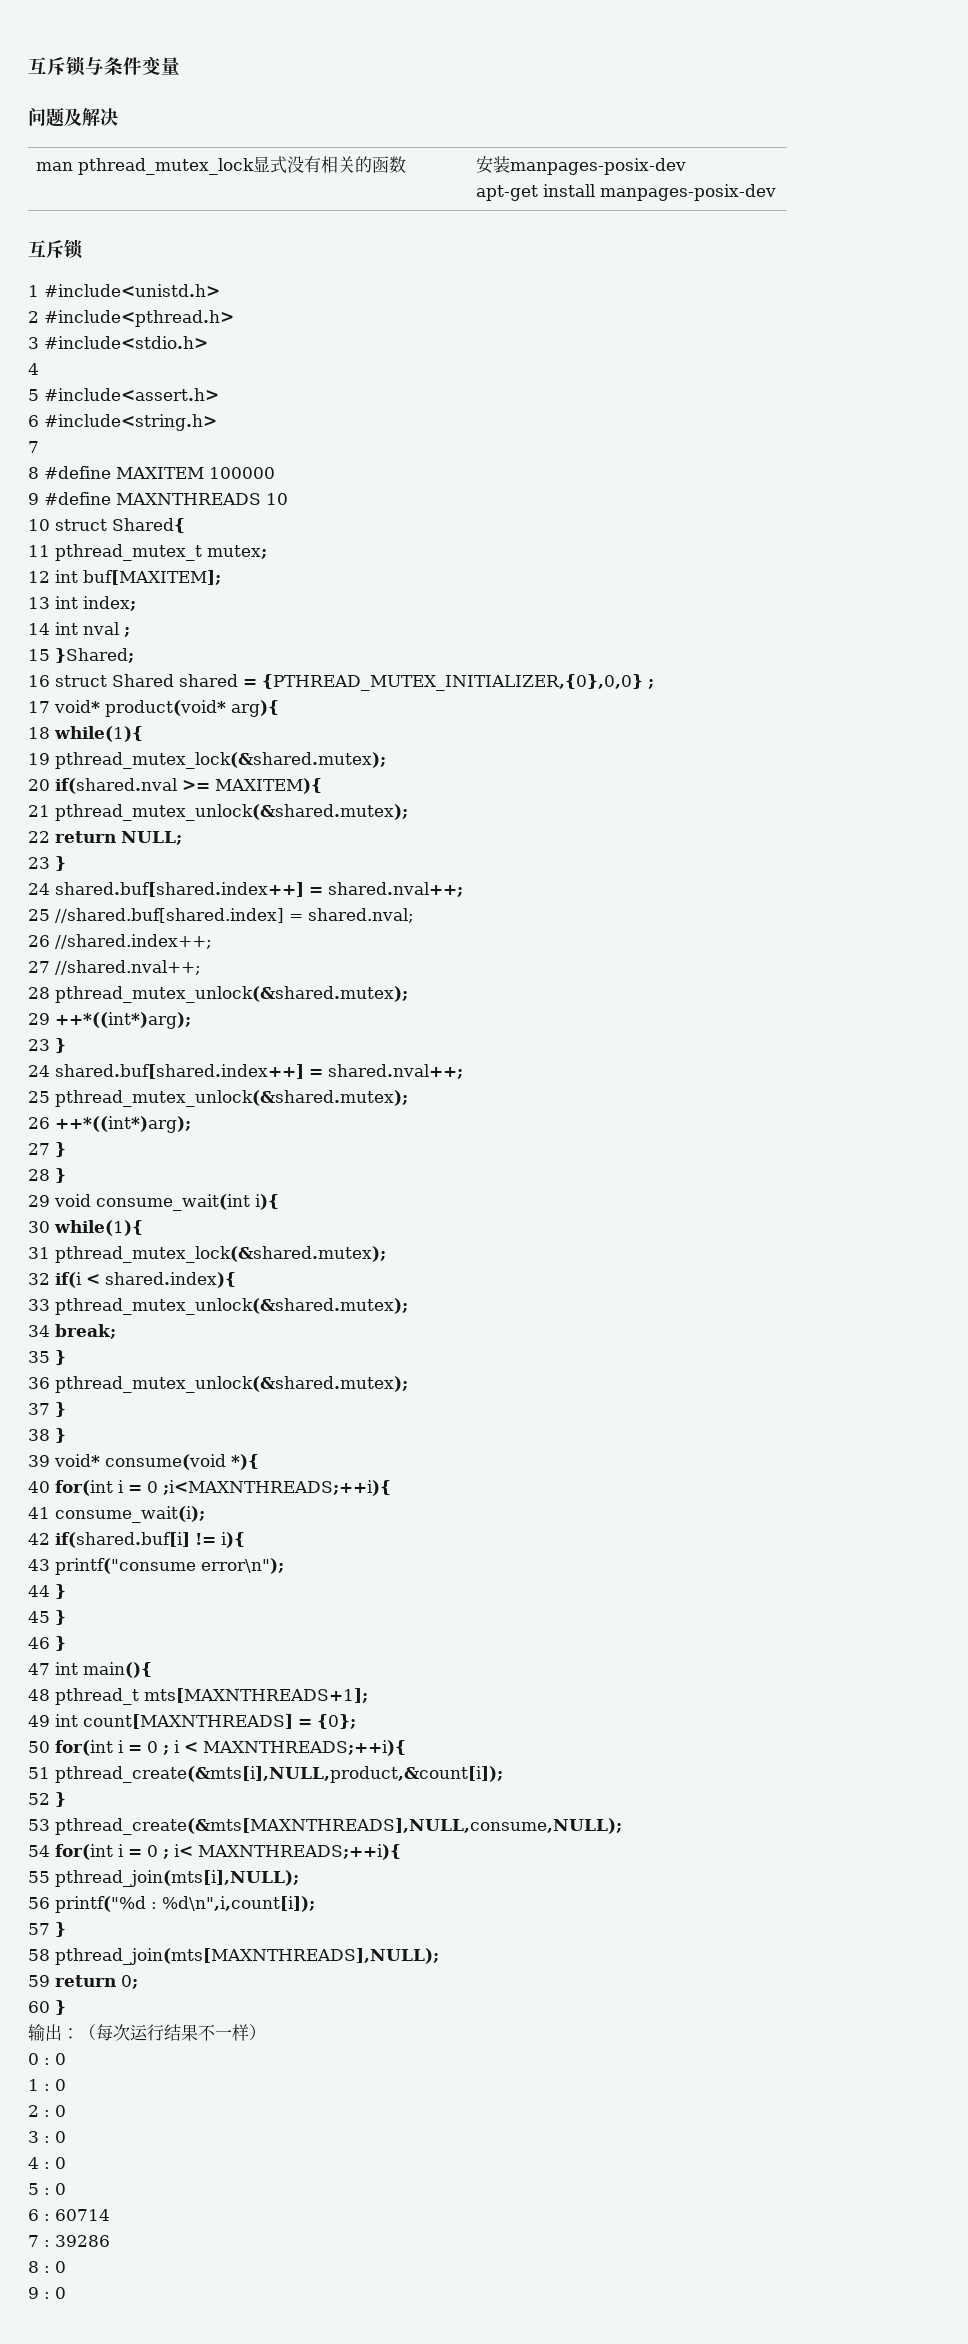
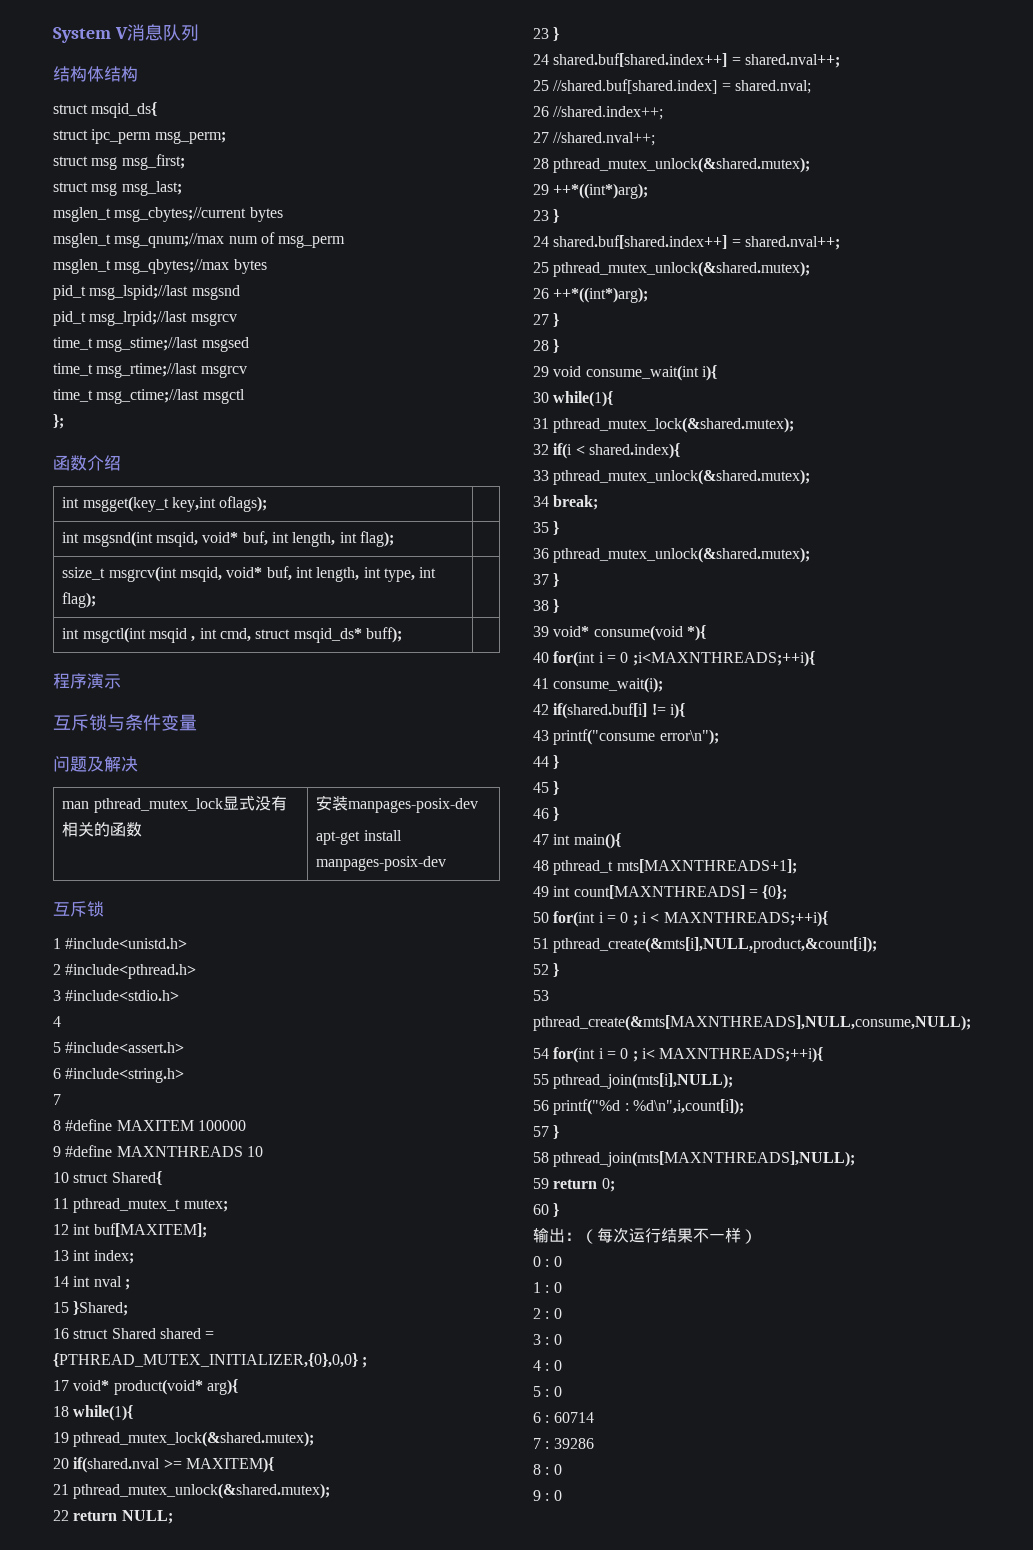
+ System V消息队列
+ 结构体结构
+ struct msqid_ds{
+ struct ipc_perm msg_perm;
+ struct msg msg_first;
+ struct msg msg_last;
+ msglen_t msg_cbytes;//current bytes
+ msglen_t msg_qnum;//max num of msg_perm
+ msglen_t msg_qbytes;//max bytes
+ pid_t msg_lspid;//last msgsnd
+ pid_t msg_lrpid;//last msgrcv
+ time_t msg_stime;//last msgsed
+ time_t msg_rtime;//last msgrcv
+ time_t msg_ctime;//last msgctl
+ };
+ 函数介绍
+ int msgget(key_t key,int oflags); |
+ int msgsnd(int msqid, void* buf, int length, int flag); |
+ ssize_t msgrcv(int msqid, void* buf, int length, int type, int flag); |
+ int msgctl(int msqid , int cmd, struct msqid_ds* buff); |
+ 程序演示

